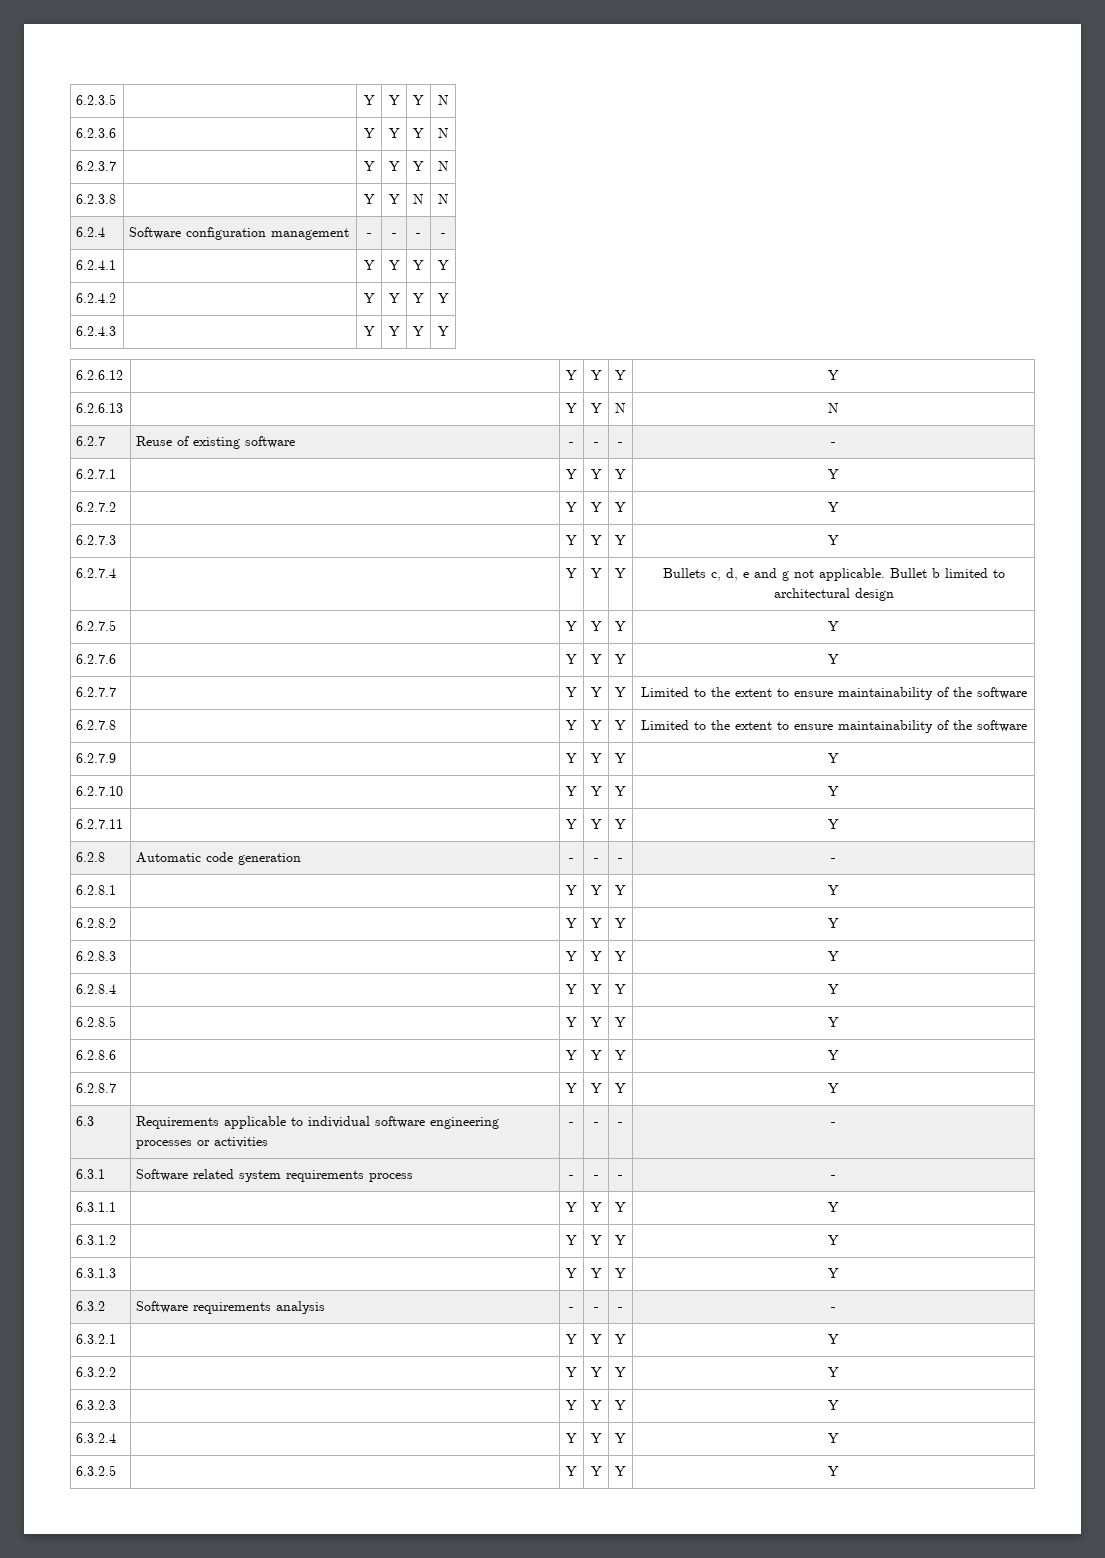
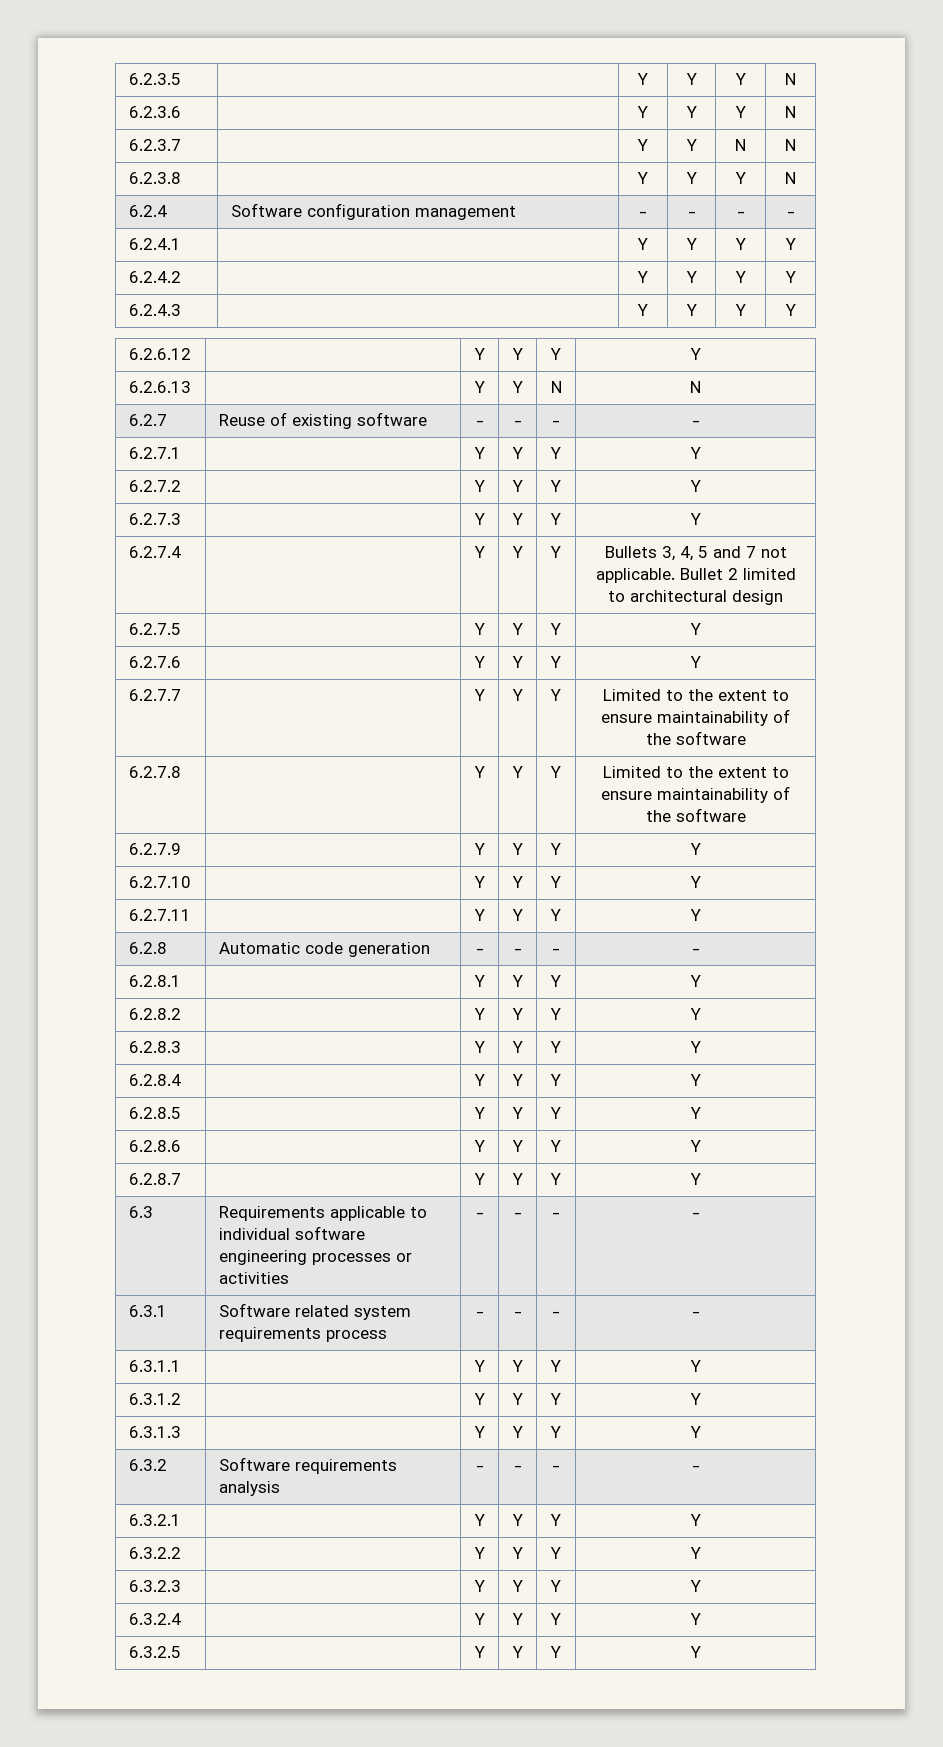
- 6.2.3.7 | | Y | Y | Y | N
+ 6.2.3.7 | | Y | Y | N | N
- 6.2.3.8 | | Y | Y | N | N
+ 6.2.3.8 | | Y | Y | Y | N
- 6.2.7.4 | | Y | Y | Y | Bullets c, d, e and g not applicable. Bullet b limited to architectural design
+ 6.2.7.4 | | Y | Y | Y | Bullets 3, 4, 5 and 7 not applicable. Bullet 2 limited to architectural design

